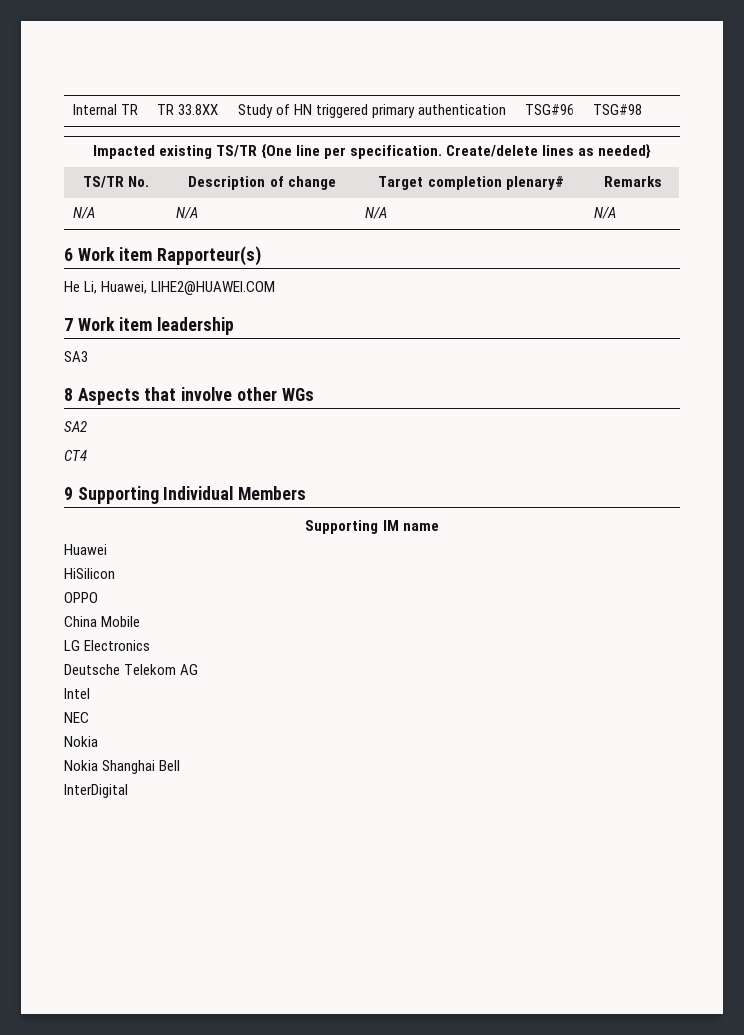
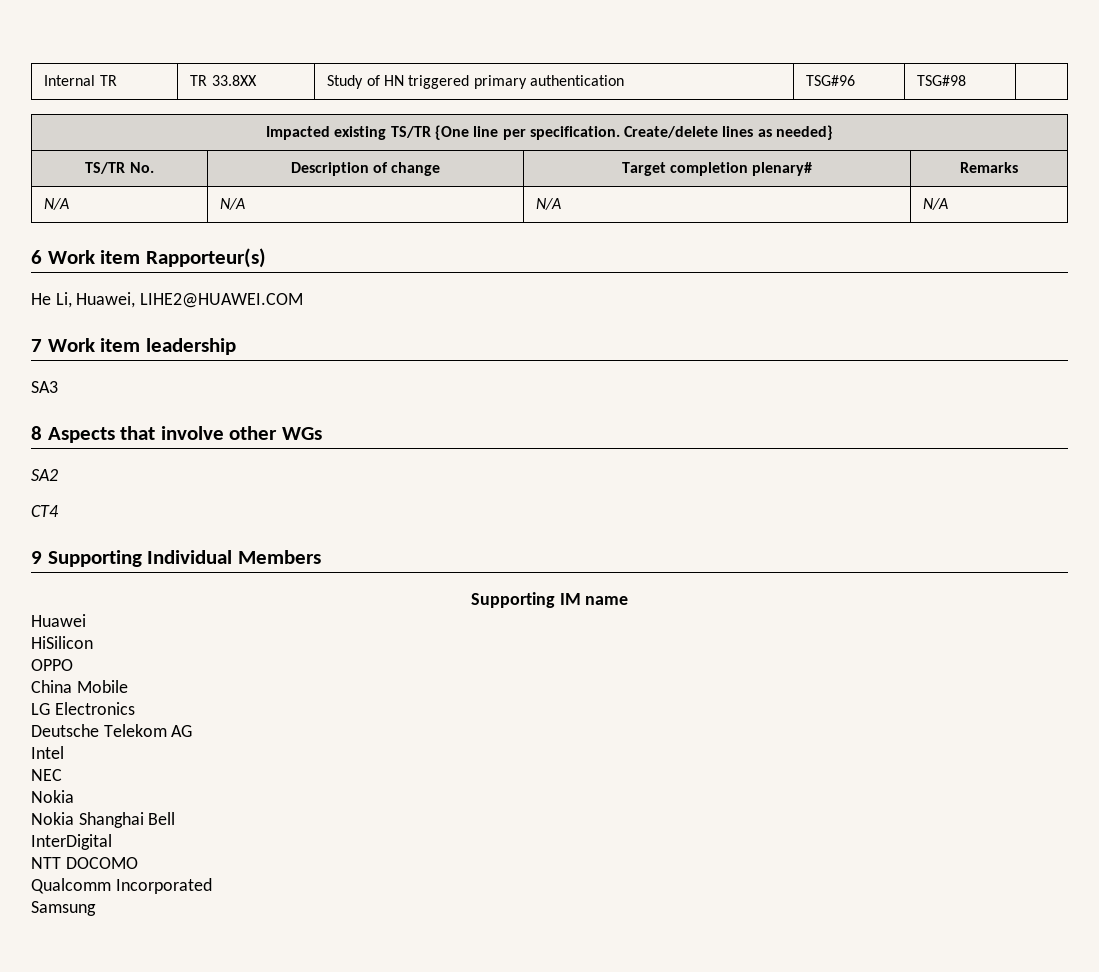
+ NTT DOCOMO
+ Qualcomm Incorporated
+ Samsung

